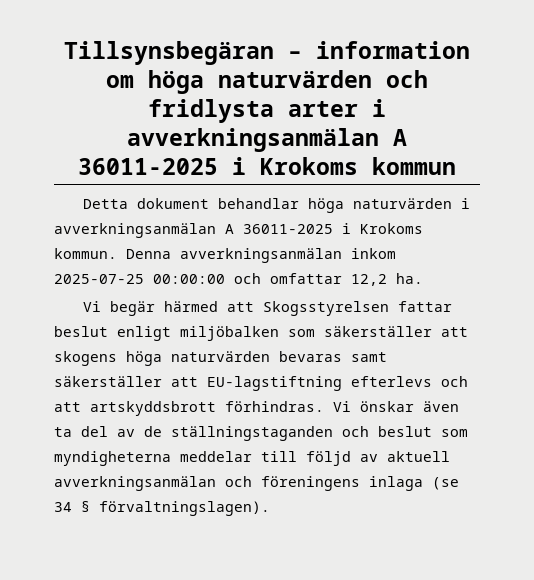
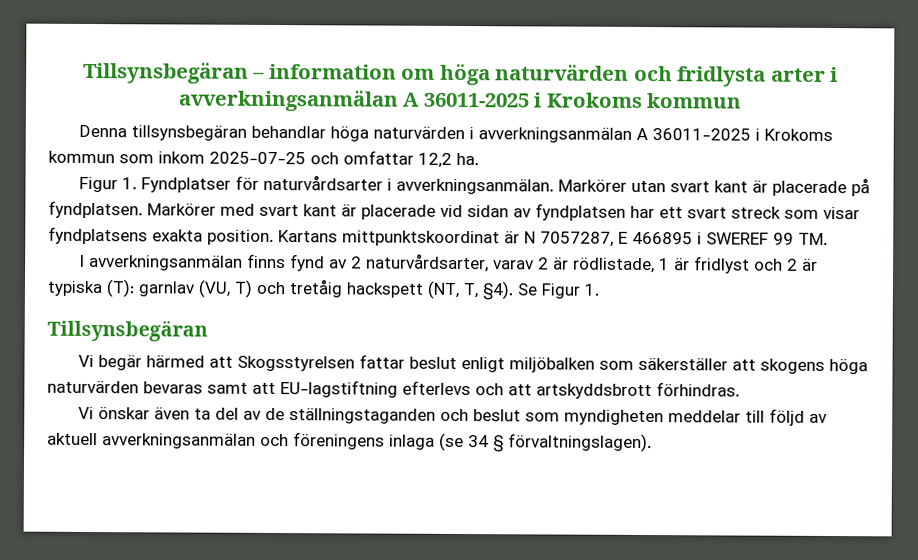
- Detta dokument behandlar höga naturvärden i avverkningsanmälan A 36011-2025 i Krokoms kommun. Denna avverkningsanmälan inkom 2025-07-25 00:00:00 och omfattar 12,2 ha.
+ Denna tillsynsbegäran behandlar höga naturvärden i avverkningsanmälan A 36011-2025 i Krokoms kommun som inkom 2025-07-25 och omfattar 12,2 ha.
+ Figur 1. Fyndplatser för naturvårdsarter i avverkningsanmälan. Markörer utan svart kant är placerade på fyndplatsen. Markörer med svart kant är placerade vid sidan av fyndplatsen har ett svart streck som visar fyndplatsens exakta position. Kartans mittpunktskoordinat är N 7057287, E 466895 i SWEREF 99 TM.
+ I avverkningsanmälan finns fynd av 2 naturvårdsarter, varav 2 är rödlistade, 1 är fridlyst och 2 är typiska (T): garnlav (VU, T) och tretåig hackspett (NT, T, §4). Se Figur 1.
+ Tillsynsbegäran
- Vi begär härmed att Skogsstyrelsen fattar beslut enligt miljöbalken som säkerställer att skogens höga naturvärden bevaras samt säkerställer att EU-lagstiftning efterlevs och att artskyddsbrott förhindras. Vi önskar även ta del av de ställningstaganden och beslut som myndigheterna meddelar till följd av aktuell avverkningsanmälan och föreningens inlaga (se 34 § förvaltningslagen).
+ Vi begär härmed att Skogsstyrelsen fattar beslut enligt miljöbalken som säkerställer att skogens höga naturvärden bevaras samt att EU-lagstiftning efterlevs och att artskyddsbrott förhindras.
+ Vi önskar även ta del av de ställningstaganden och beslut som myndigheten meddelar till följd av aktuell avverkningsanmälan och föreningens inlaga (se 34 § förvaltningslagen).

